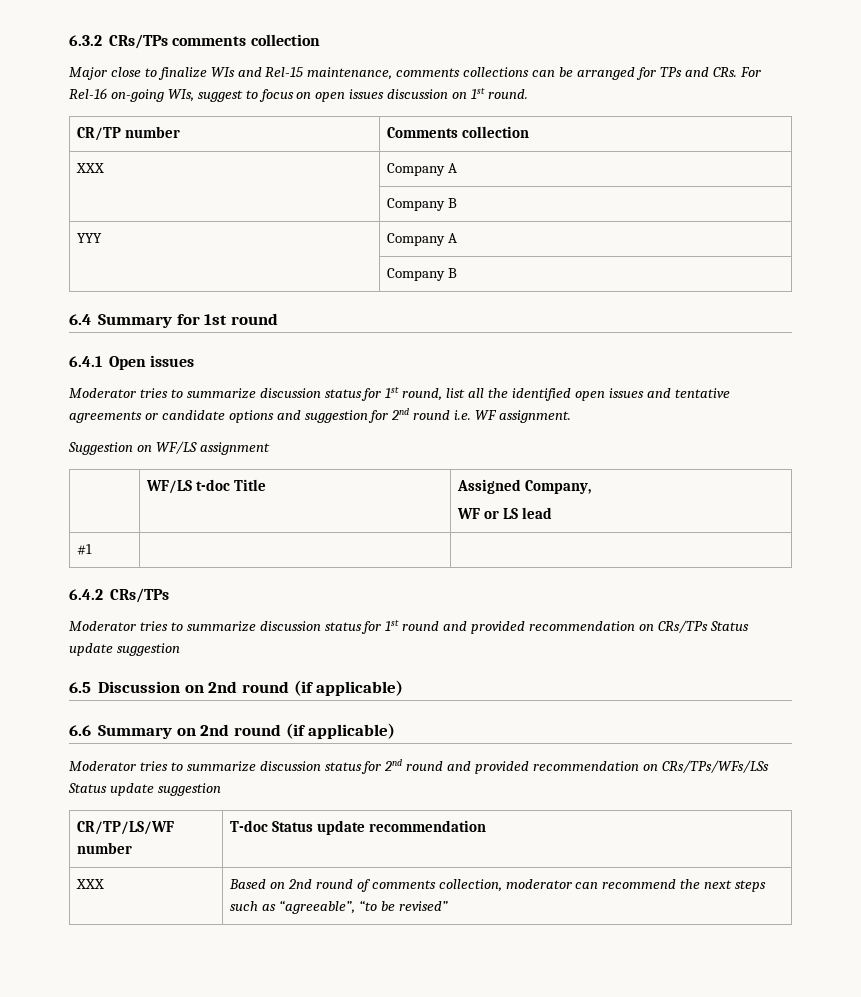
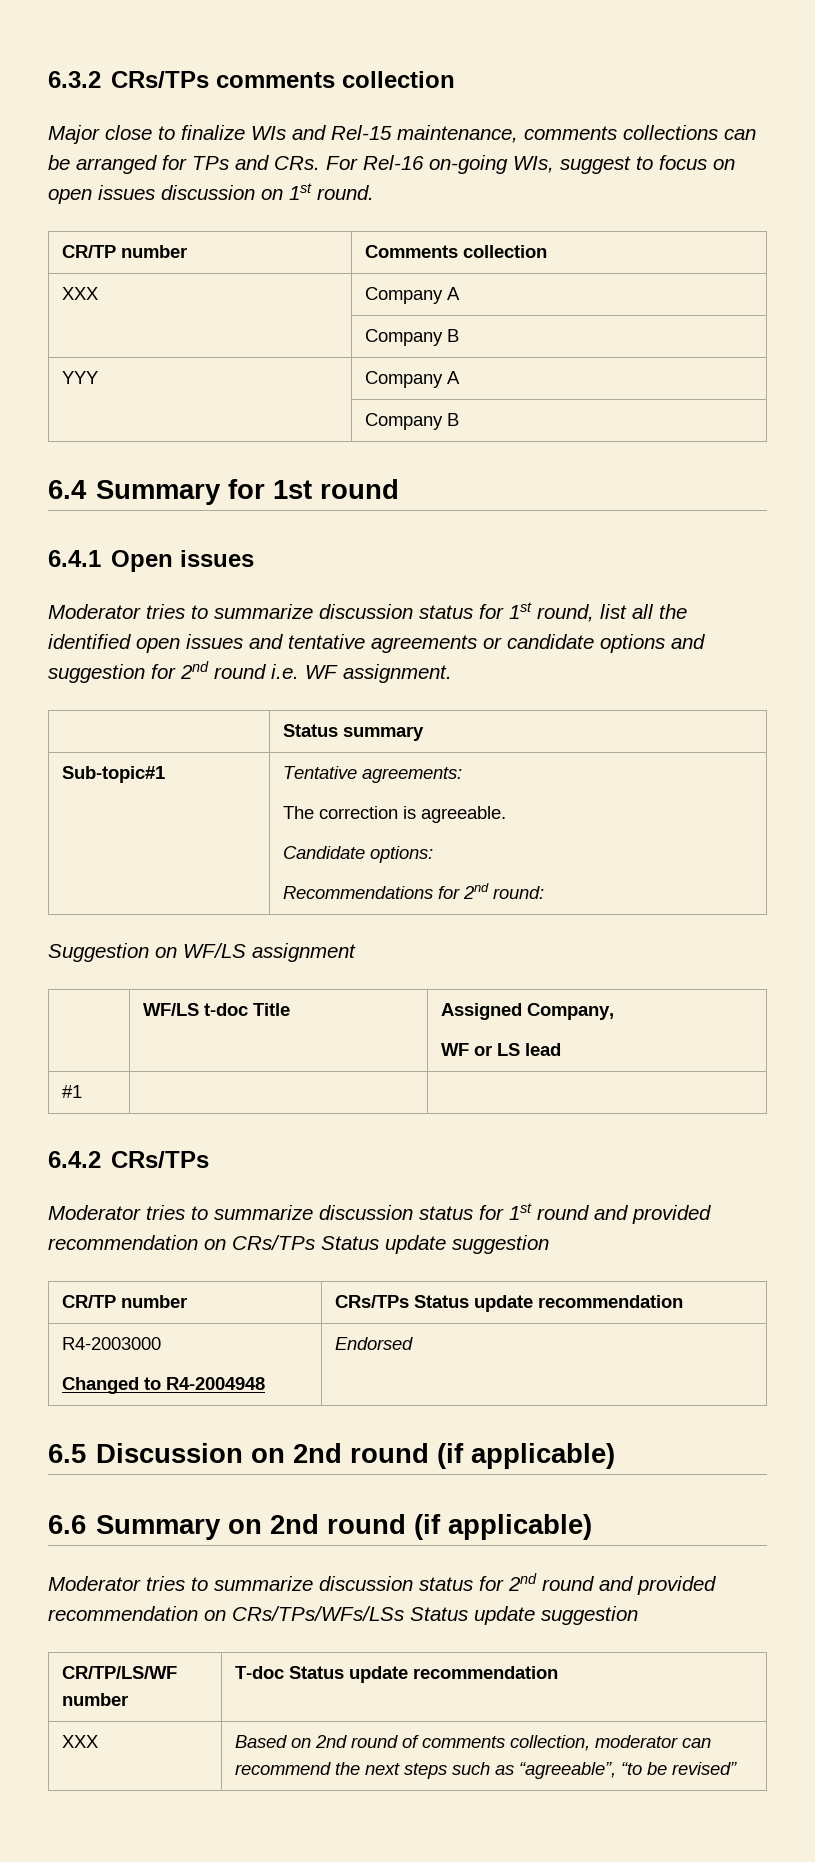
+ | Status summary
+ Sub-topic#1 | Tentative agreements:
+ The correction is agreeable.
+ Candidate options:
+ Recommendations for 2nd round:
+ CR/TP number | CRs/TPs Status update recommendation
+ R4-2003000
+ Changed to R4-2004948 | Endorsed

